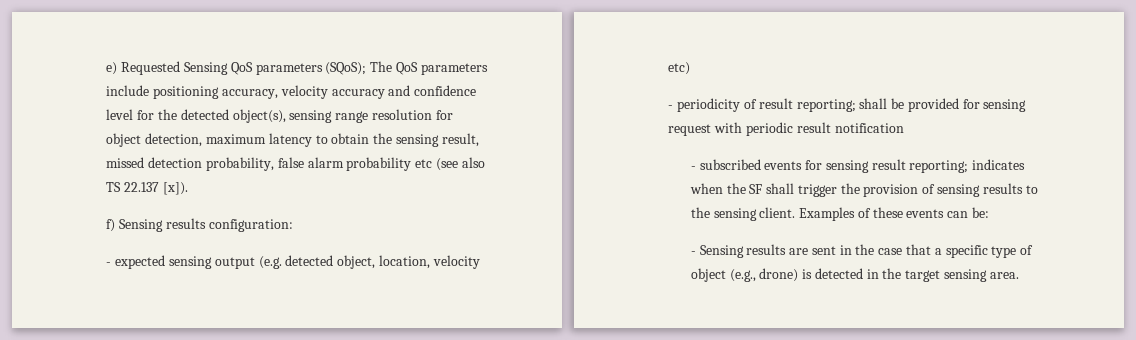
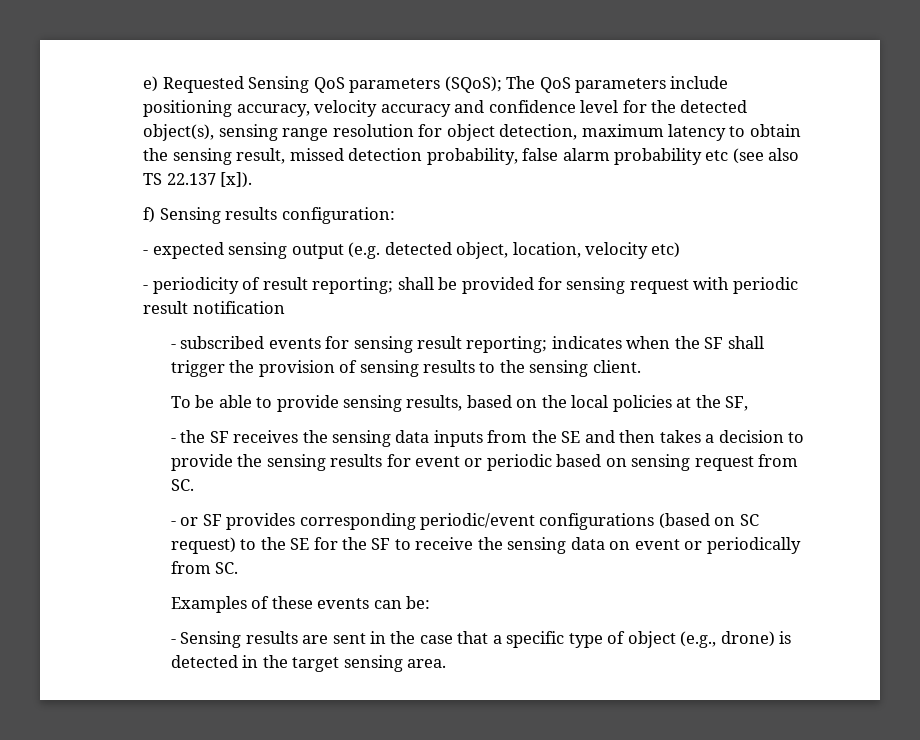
- - subscribed events for sensing result reporting; indicates when the SF shall trigger the provision of sensing results to the sensing client. Examples of these events can be:
+ - subscribed events for sensing result reporting; indicates when the SF shall trigger the provision of sensing results to the sensing client.
+ To be able to provide sensing results, based on the local policies at the SF,
+ - the SF receives the sensing data inputs from the SE and then takes a decision to provide the sensing results for event or periodic based on sensing request from SC.
+ - or SF provides corresponding periodic/event configurations (based on SC request) to the SE for the SF to receive the sensing data on event or periodically from SC.
+ Examples of these events can be:

